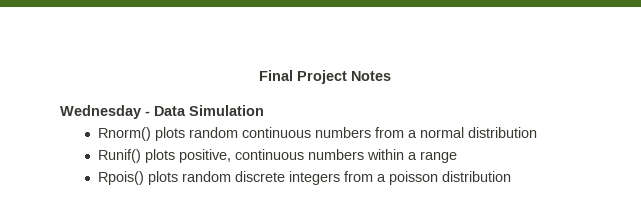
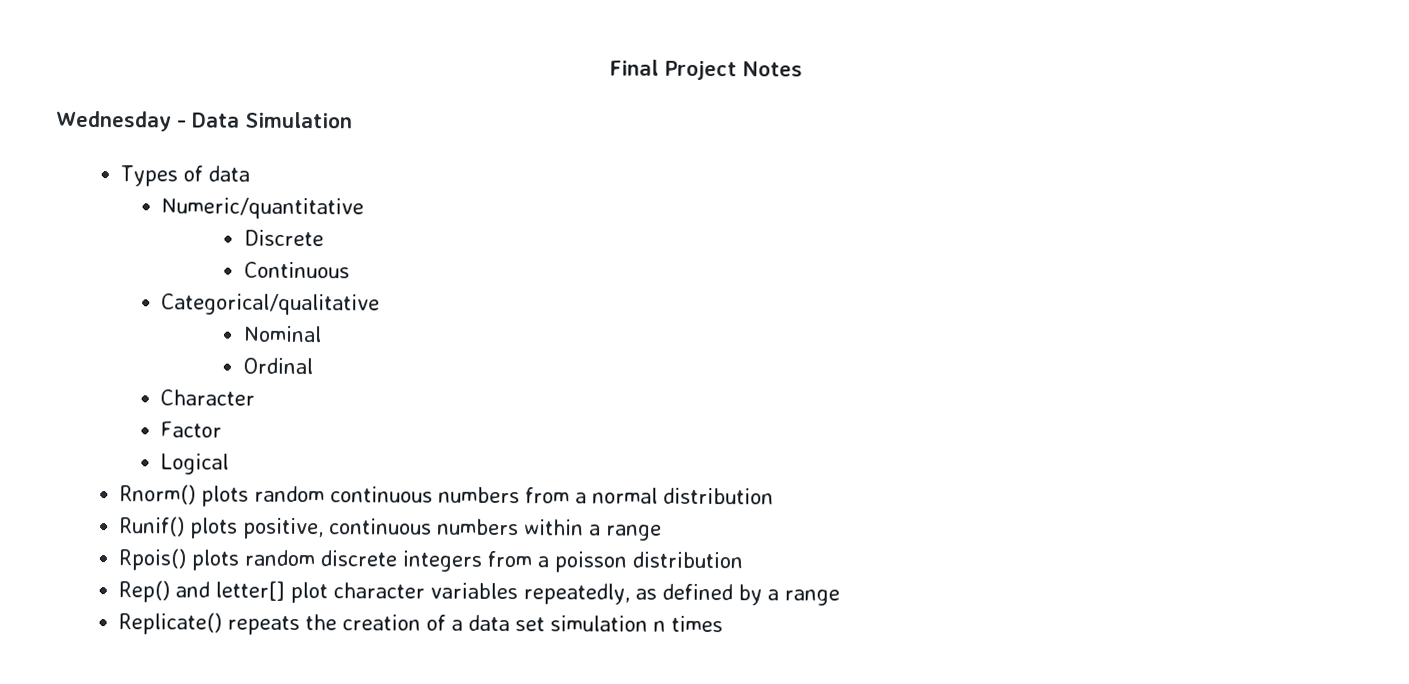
+ Types of data
+ Numeric/quantitative
+ Discrete
+ Continuous
+ Categorical/qualitative
+ Nominal
+ Ordinal
+ Character
+ Factor
+ Logical
+ Rep() and letter[] plot character variables repeatedly, as defined by a range
+ Replicate() repeats the creation of a data set simulation n times

